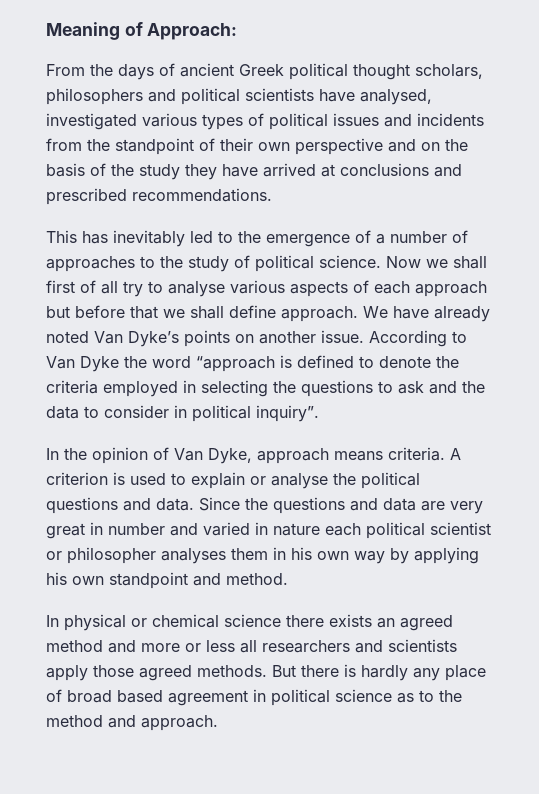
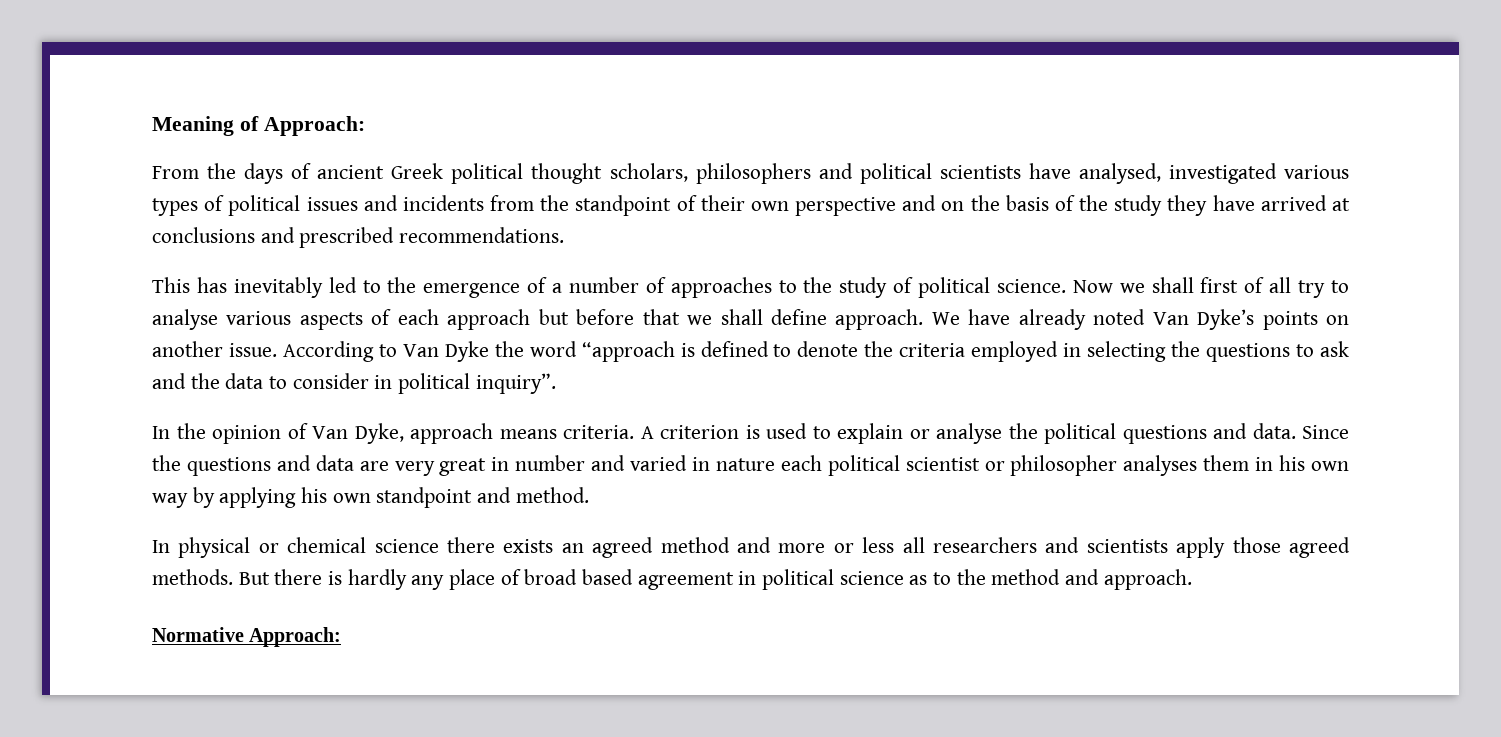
+ Normative Approach:

